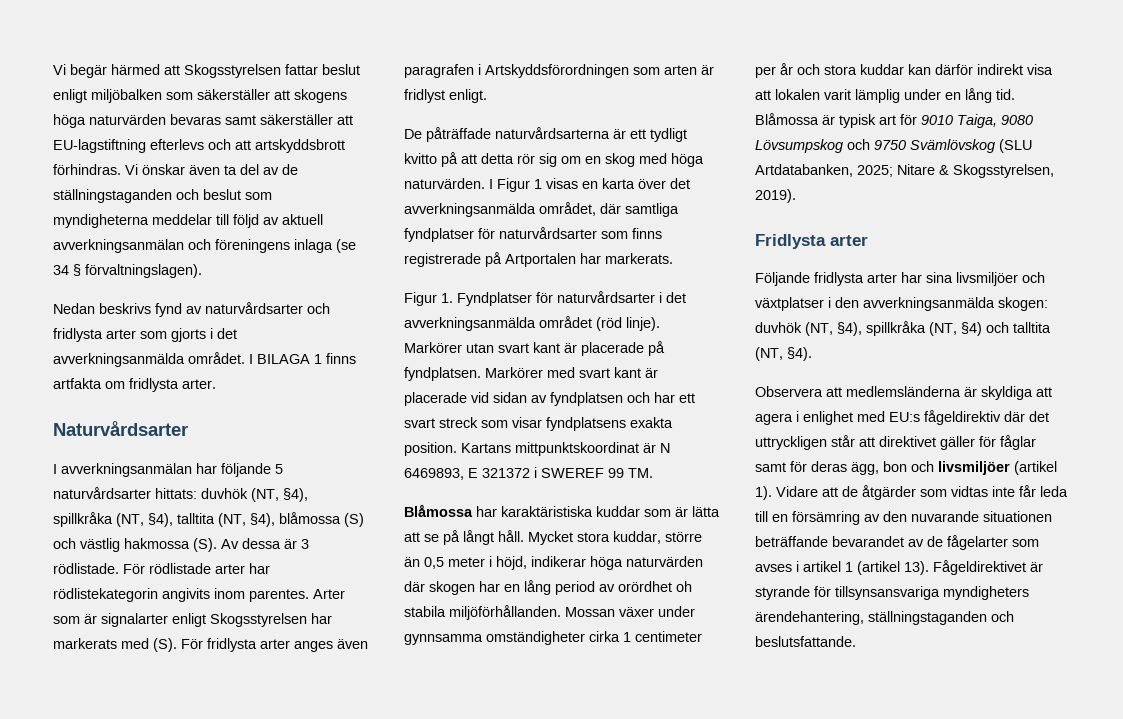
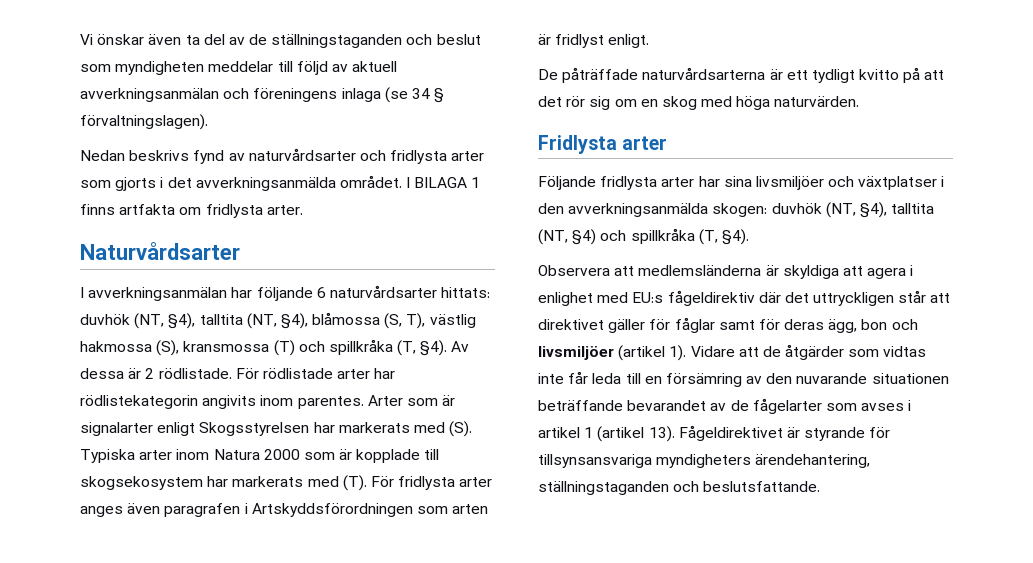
- Vi begär härmed att Skogsstyrelsen fattar beslut enligt miljöbalken som säkerställer att skogens höga naturvärden bevaras samt säkerställer att EU-lagstiftning efterlevs och att artskyddsbrott förhindras. Vi önskar även ta del av de ställningstaganden och beslut som myndigheterna meddelar till följd av aktuell avverkningsanmälan och föreningens inlaga (se 34 § förvaltningslagen).
+ Vi önskar även ta del av de ställningstaganden och beslut som myndigheten meddelar till följd av aktuell avverkningsanmälan och föreningens inlaga (se 34 § förvaltningslagen).
- I avverkningsanmälan har följande 5 naturvårdsarter hittats: duvhök (NT, §4), spillkråka (NT, §4), talltita (NT, §4), blåmossa (S) och västlig hakmossa (S). Av dessa är 3 rödlistade.
+ I avverkningsanmälan har följande 6 naturvårdsarter hittats: duvhök (NT, §4), talltita (NT, §4), blåmossa (S, T), västlig hakmossa (S), kransmossa (T) och spillkråka (T, §4). Av dessa är 2 rödlistade.
- Arter som är signalarter enligt Skogsstyrelsen har markerats med (S). För fridlysta arter anges även paragrafen i Artskyddsförordningen som arten är fridlyst enligt.
+ Arter som är signalarter enligt Skogsstyrelsen har markerats med (S). Typiska arter inom Natura 2000 som är kopplade till skogsekosystem har markerats med (T). För fridlysta arter anges även paragrafen i Artskyddsförordningen som arten är fridlyst enligt.
- De påträffade naturvårdsarterna är ett tydligt kvitto på att detta rör sig om en skog med höga naturvärden. I Figur 1 visas en karta över det avverkningsanmälda området, där samtliga fyndplatser för naturvårdsarter som finns registrerade på Artportalen har markerats.
- Figur 1. Fyndplatser för naturvårdsarter i det avverkningsanmälda området (röd linje). Markörer utan svart kant är placerade på fyndplatsen. Markörer med svart kant är placerade vid sidan av fyndplatsen och har ett svart streck som visar fyndplatsens exakta position. Kartans mittpunktskoordinat är N 6469893, E 321372 i SWEREF 99 TM.
- Blåmossa har karaktäristiska kuddar som är lätta att se på långt håll. Mycket stora kuddar, större än 0,5 meter i höjd, indikerar höga naturvärden där skogen har en lång period av orördhet oh stabila miljöförhållanden. Mossan växer under gynnsamma omständigheter cirka 1 centimeter per år och stora kuddar kan därför indirekt visa att lokalen varit lämplig under en lång tid. Blåmossa är typisk art för 9010 Taiga, 9080 Lövsumpskog och 9750 Svämlövskog (SLU Artdatabanken, 2025; Nitare & Skogsstyrelsen, 2019).
+ De påträffade naturvårdsarterna är ett tydligt kvitto på att det rör sig om en skog med höga naturvärden.
- Följande fridlysta arter har sina livsmiljöer och växtplatser i den avverkningsanmälda skogen: duvhök (NT, §4), spillkråka (NT, §4) och talltita (NT, §4).
+ Följande fridlysta arter har sina livsmiljöer och växtplatser i den avverkningsanmälda skogen: duvhök (NT, §4), talltita (NT, §4) och spillkråka (T, §4).

